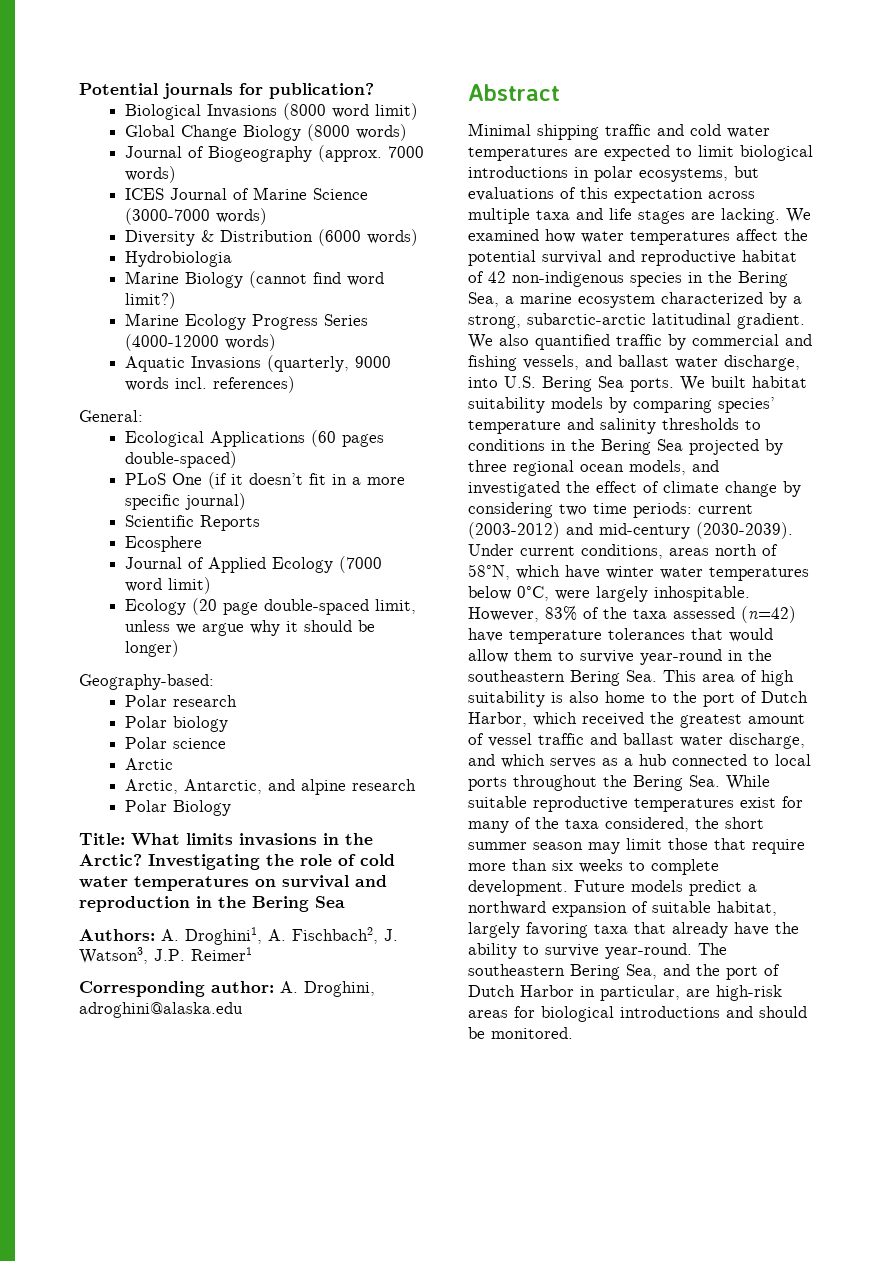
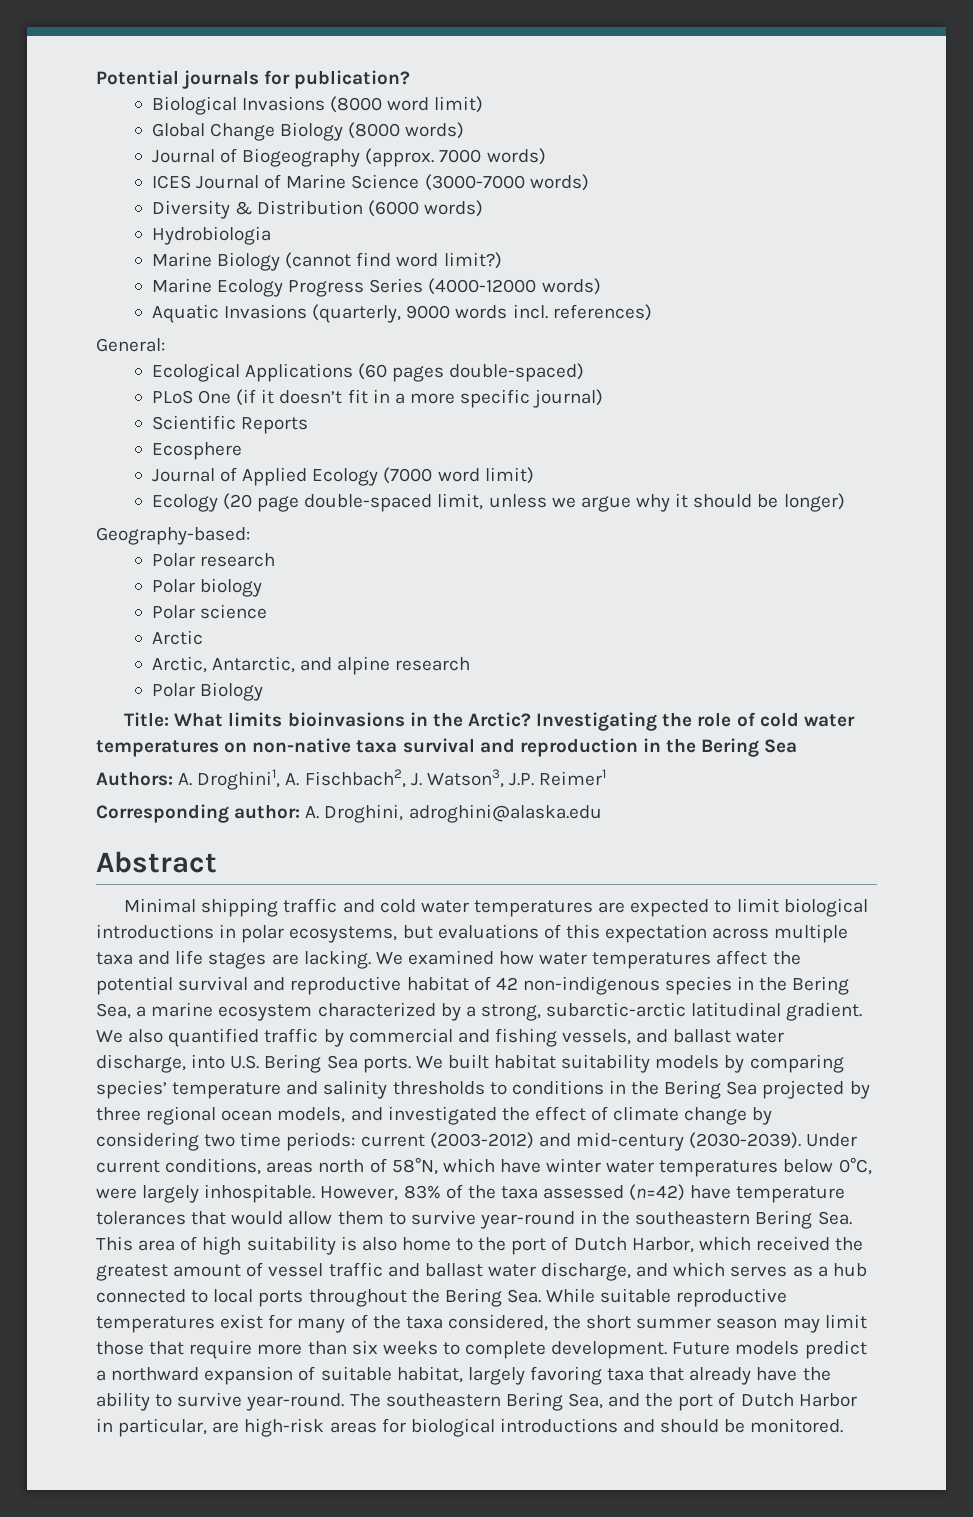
- Title: What limits invasions in the Arctic?
+ Title: What limits bioinvasions in the Arctic?
- Investigating the role of cold water temperatures on survival and reproduction in the Bering Sea
+ Investigating the role of cold water temperatures on non-native taxa survival and reproduction in the Bering Sea

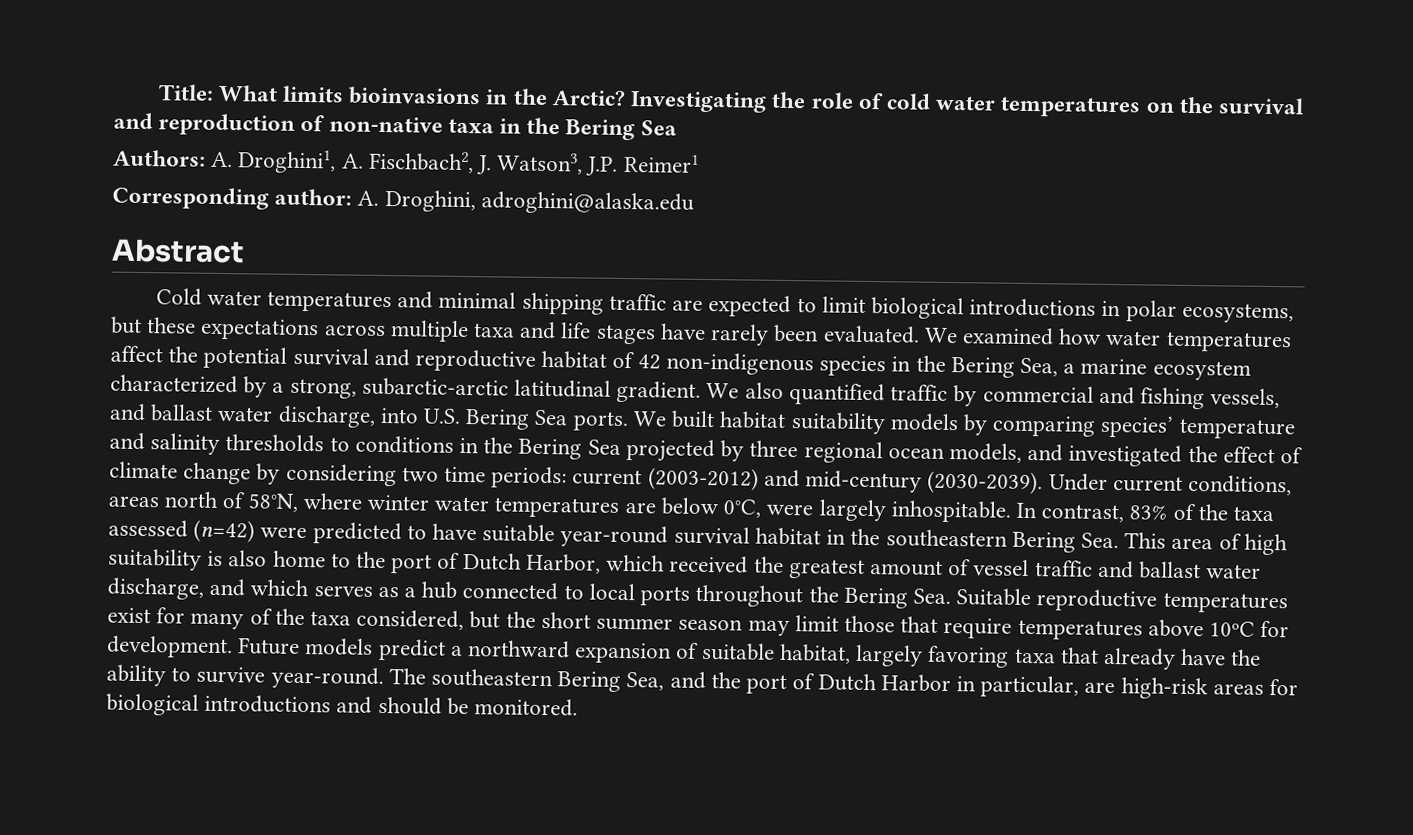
- Potential journals for publication?
- Biological Invasions (8000 word limit)
- Global Change Biology (8000 words)
- Journal of Biogeography (approx. 7000 words)
- ICES Journal of Marine Science (3000-7000 words)
- Diversity & Distribution (6000 words)
- Hydrobiologia
- Marine Biology (cannot find word limit?)
- Marine Ecology Progress Series (4000-12000 words)
- Aquatic Invasions (quarterly, 9000 words incl. references)
- General:
- Ecological Applications (60 pages double-spaced)
- PLoS One (if it doesn’t fit in a more specific journal)
- Scientific Reports
- Ecosphere
- Journal of Applied Ecology (7000 word limit)
- Ecology (20 page double-spaced limit, unless we argue why it should be longer)
- Geography-based:
- Polar research
- Polar biology
- Polar science
- Arctic
- Arctic, Antarctic, and alpine research
- Polar Biology
- Investigating the role of cold water temperatures on non-native taxa survival and reproduction in the Bering Sea
+ Investigating the role of cold water temperatures on the survival and reproduction of non-native taxa in the Bering Sea
- Minimal shipping traffic and cold water temperatures are expected to limit biological introductions in polar ecosystems, but evaluations of this expectation across multiple taxa and life stages are lacking.
+ Cold water temperatures and minimal shipping traffic are expected to limit biological introductions in polar ecosystems, but these expectations across multiple taxa and life stages have rarely been evaluated.
- Under current conditions, areas north of 58°N, which have winter water temperatures below 0°C, were largely inhospitable.
+ Under current conditions, areas north of 58°N, where winter water temperatures are below 0°C, were largely inhospitable.
- However, 83% of the taxa assessed (n=42) have temperature tolerances that would allow them to survive year-round in the southeastern Bering Sea. This area of high suitability is also home to the port of Dutch Harbor, which received the greatest amount of vessel traffic and ballast water discharge, and which serves as a hub connected to local ports throughout the Bering Sea. While suitable reproductive temperatures exist for many of the taxa considered, the short summer season may limit those that require more than six weeks to complete development.
+ In contrast, 83% of the taxa assessed (n=42) were predicted to have suitable year-round survival habitat in the southeastern Bering Sea. This area of high suitability is also home to the port of Dutch Harbor, which received the greatest amount of vessel traffic and ballast water discharge, and which serves as a hub connected to local ports throughout the Bering Sea. Suitable reproductive temperatures exist for many of the taxa considered, but the short summer season may limit those that require temperatures above 10ºC for development.

